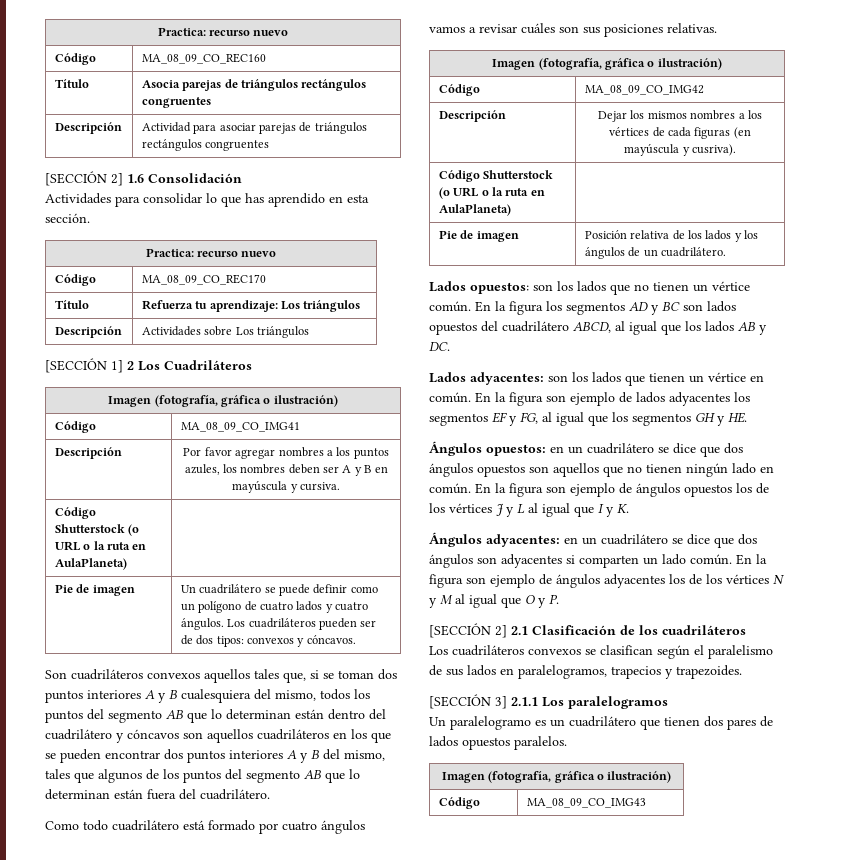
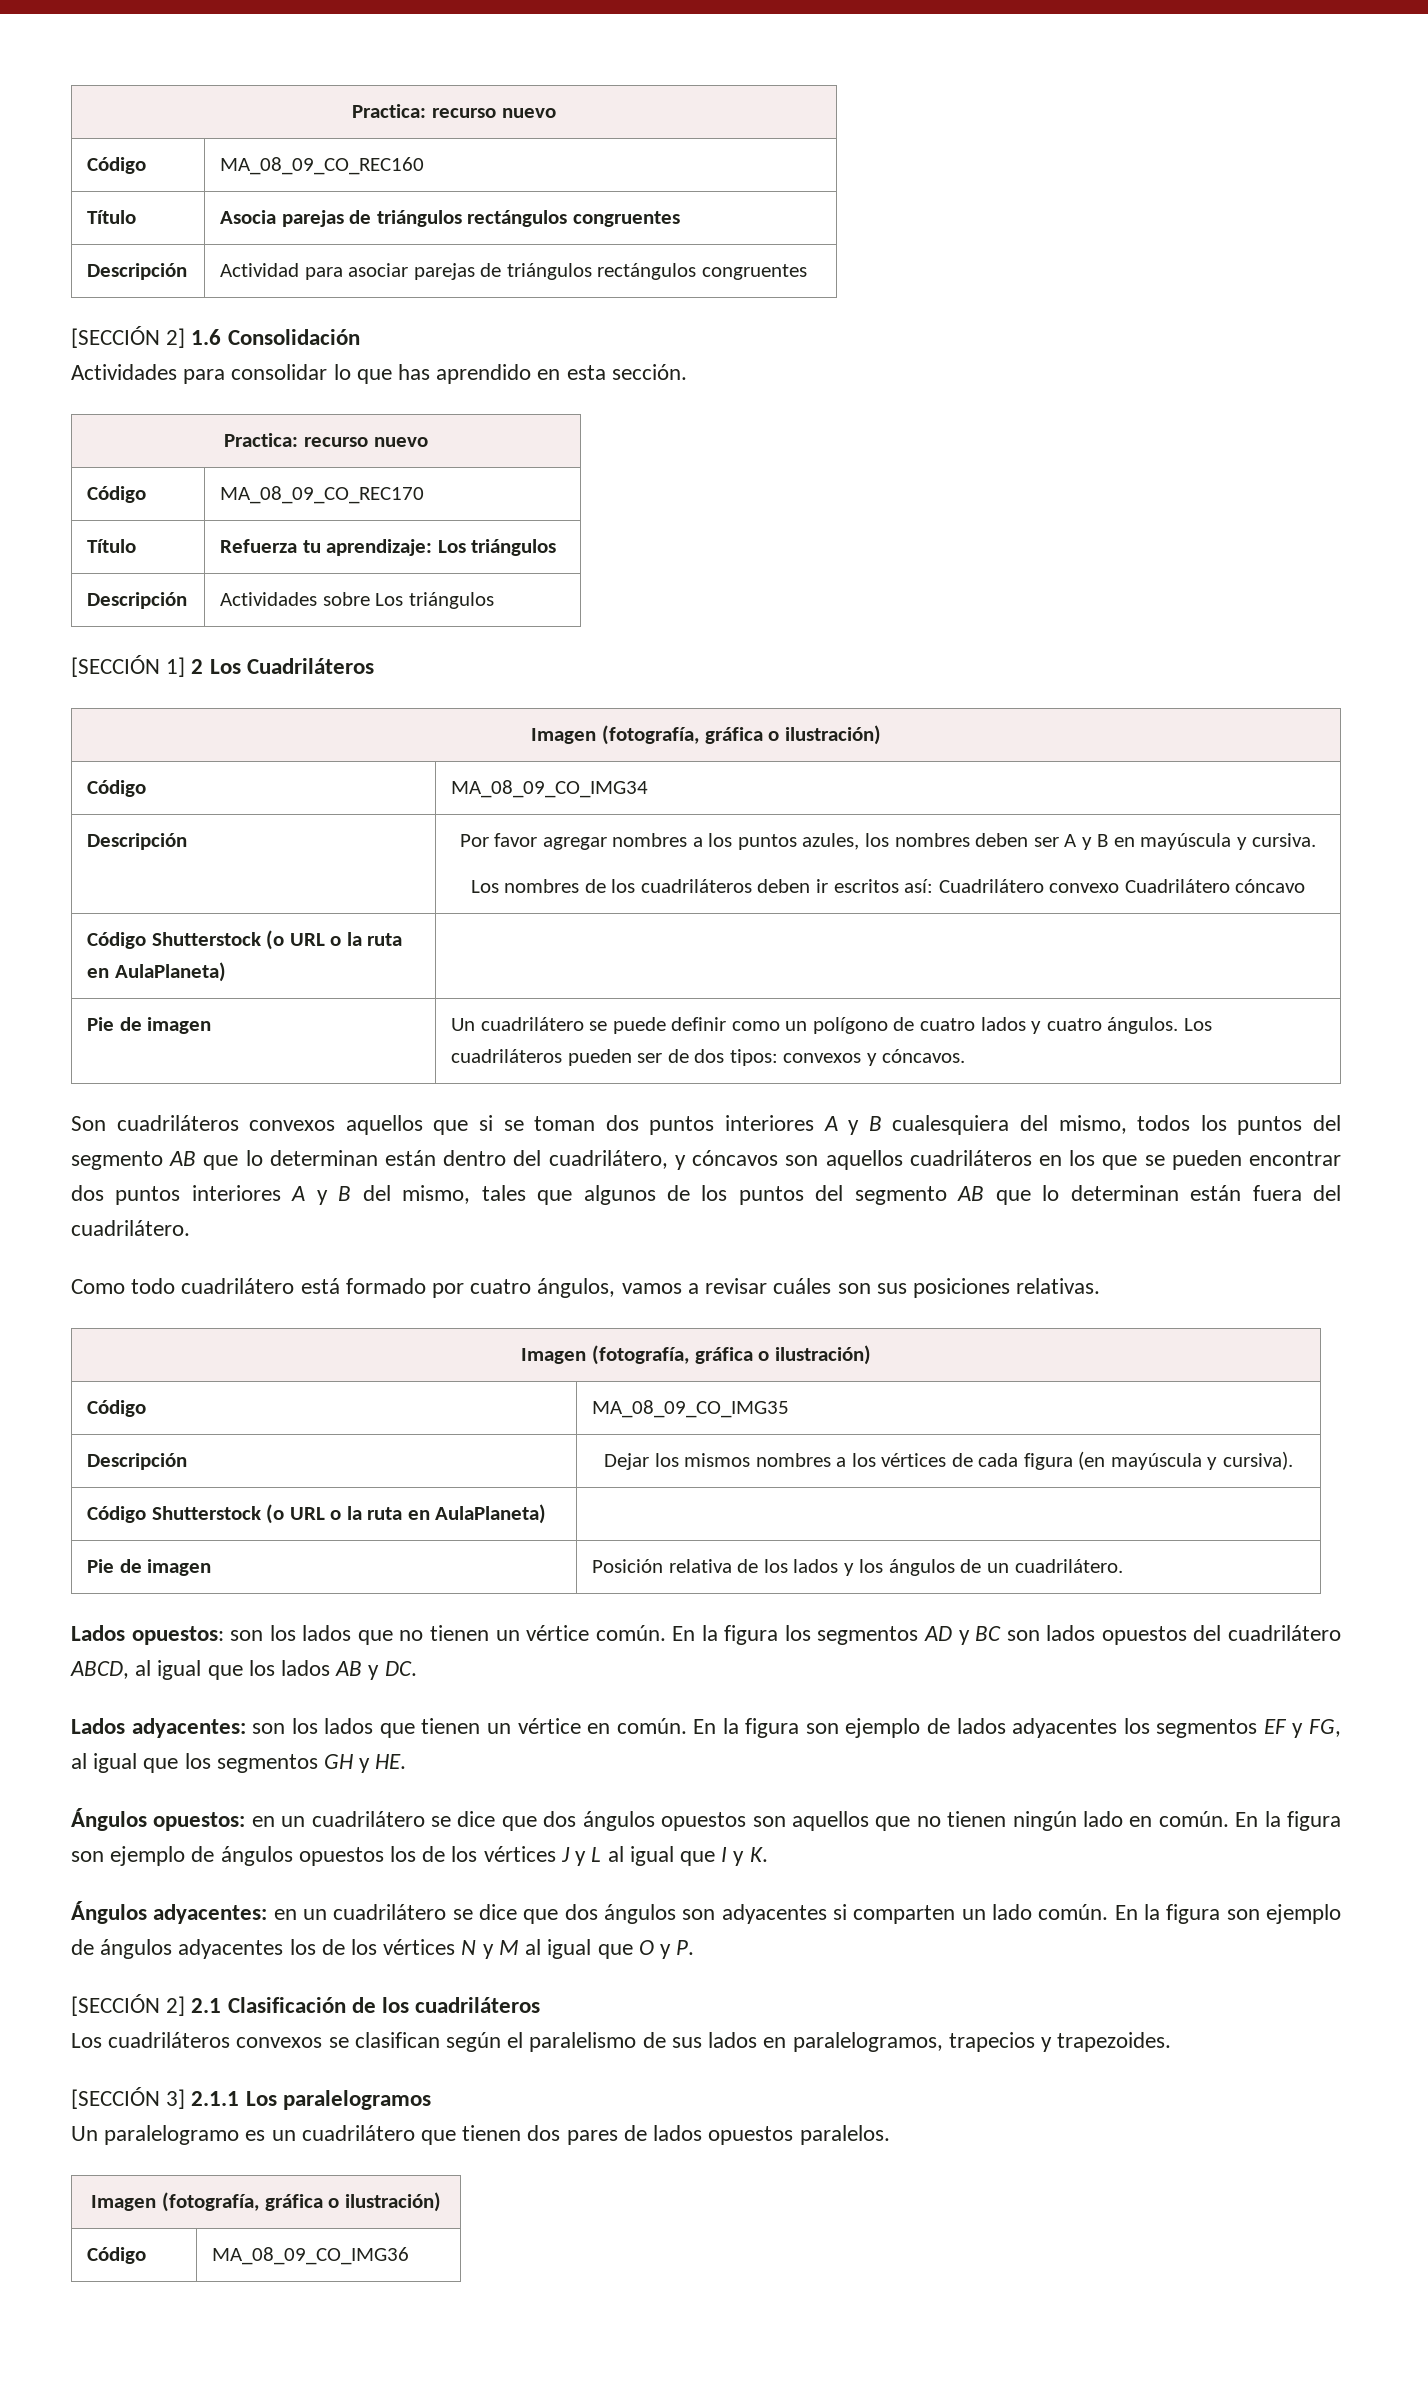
- Código | MA_08_09_CO_IMG41
+ Código | MA_08_09_CO_IMG34
  Descripción | Por favor agregar nombres a los puntos azules, los nombres deben ser A y B en mayúscula y cursiva.
+ Los nombres de los cuadriláteros deben ir escritos así: Cuadrilátero convexo Cuadrilátero cóncavo
- Son cuadriláteros convexos aquellos tales que, si se toman dos puntos interiores A y B cualesquiera del mismo, todos los puntos del segmento AB que lo determinan están dentro del cuadrilátero y cóncavos son aquellos cuadriláteros en los que se pueden encontrar dos puntos interiores A y B del mismo, tales que algunos de los puntos del segmento AB que lo determinan están fuera del cuadrilátero.
+ Son cuadriláteros convexos aquellos que si se toman dos puntos interiores A y B cualesquiera del mismo, todos los puntos del segmento AB que lo determinan están dentro del cuadrilátero, y cóncavos son aquellos cuadriláteros en los que se pueden encontrar dos puntos interiores A y B del mismo, tales que algunos de los puntos del segmento AB que lo determinan están fuera del cuadrilátero.
- Como todo cuadrilátero está formado por cuatro ángulos vamos a revisar cuáles son sus posiciones relativas.
+ Como todo cuadrilátero está formado por cuatro ángulos, vamos a revisar cuáles son sus posiciones relativas.
- Código | MA_08_09_CO_IMG42
+ Código | MA_08_09_CO_IMG35
- Descripción | Dejar los mismos nombres a los vértices de cada figuras (en mayúscula y cusriva).
+ Descripción | Dejar los mismos nombres a los vértices de cada figura (en mayúscula y cursiva).
- Código | MA_08_09_CO_IMG43
+ Código | MA_08_09_CO_IMG36

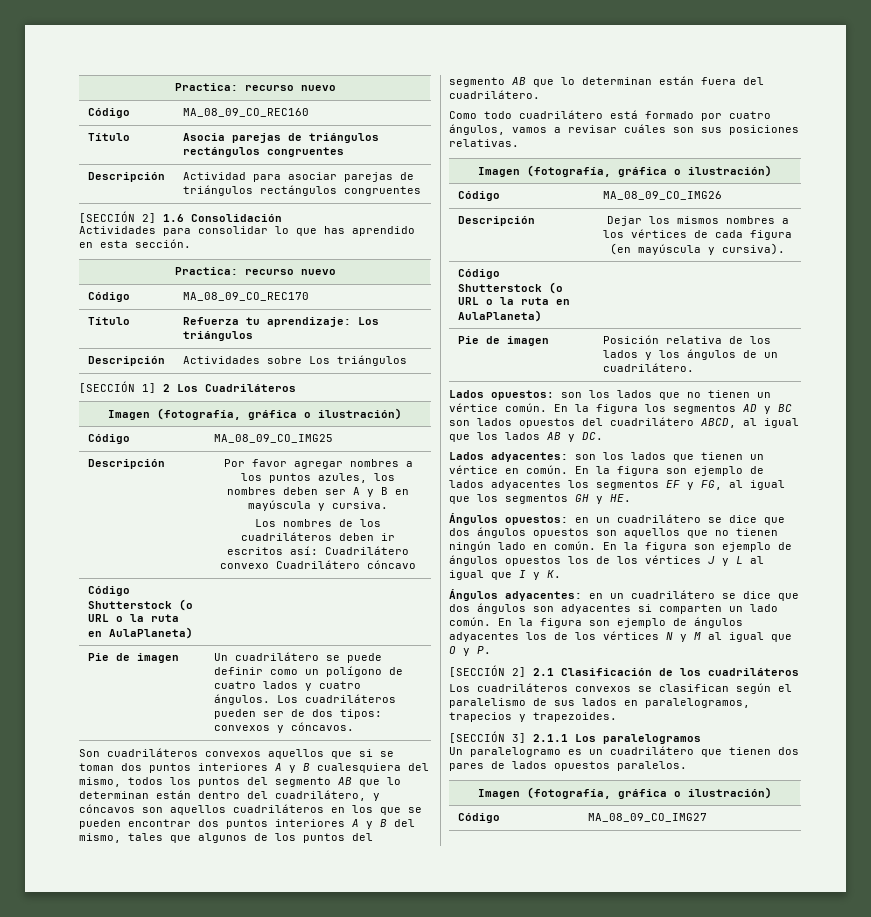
- Código | MA_08_09_CO_IMG34
+ Código | MA_08_09_CO_IMG25
- Código | MA_08_09_CO_IMG35
+ Código | MA_08_09_CO_IMG26
- Código | MA_08_09_CO_IMG36
+ Código | MA_08_09_CO_IMG27

